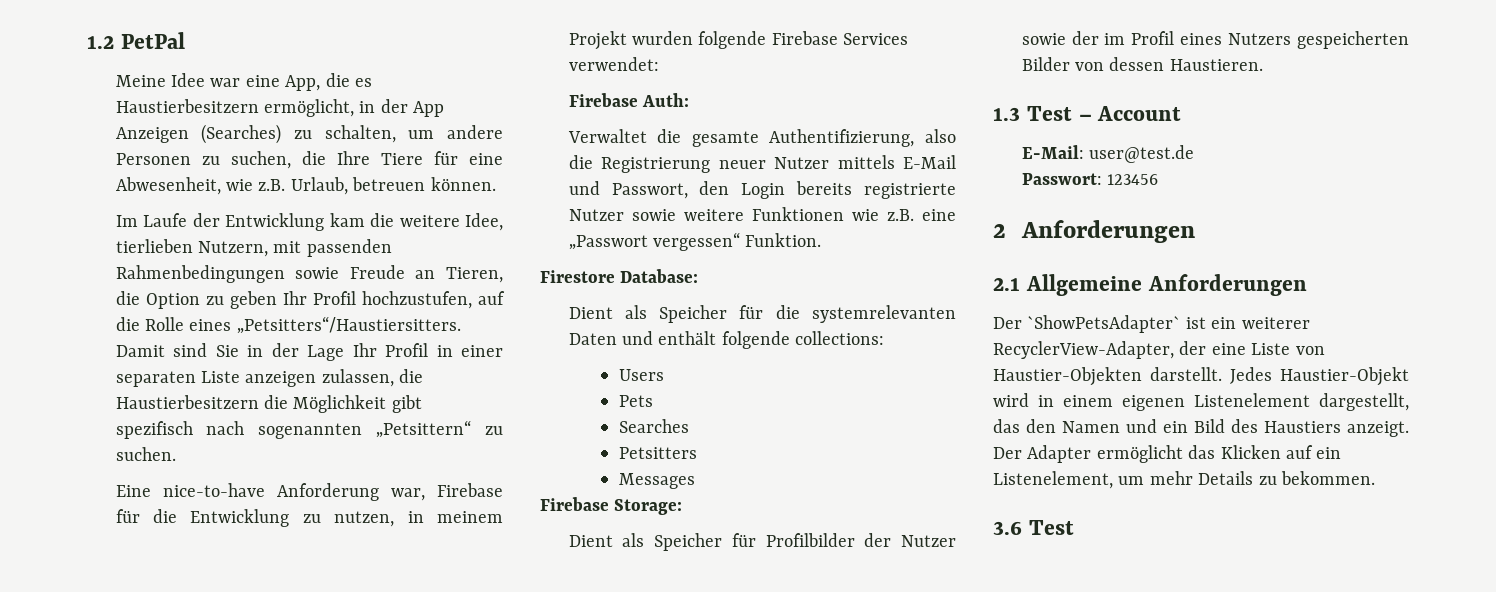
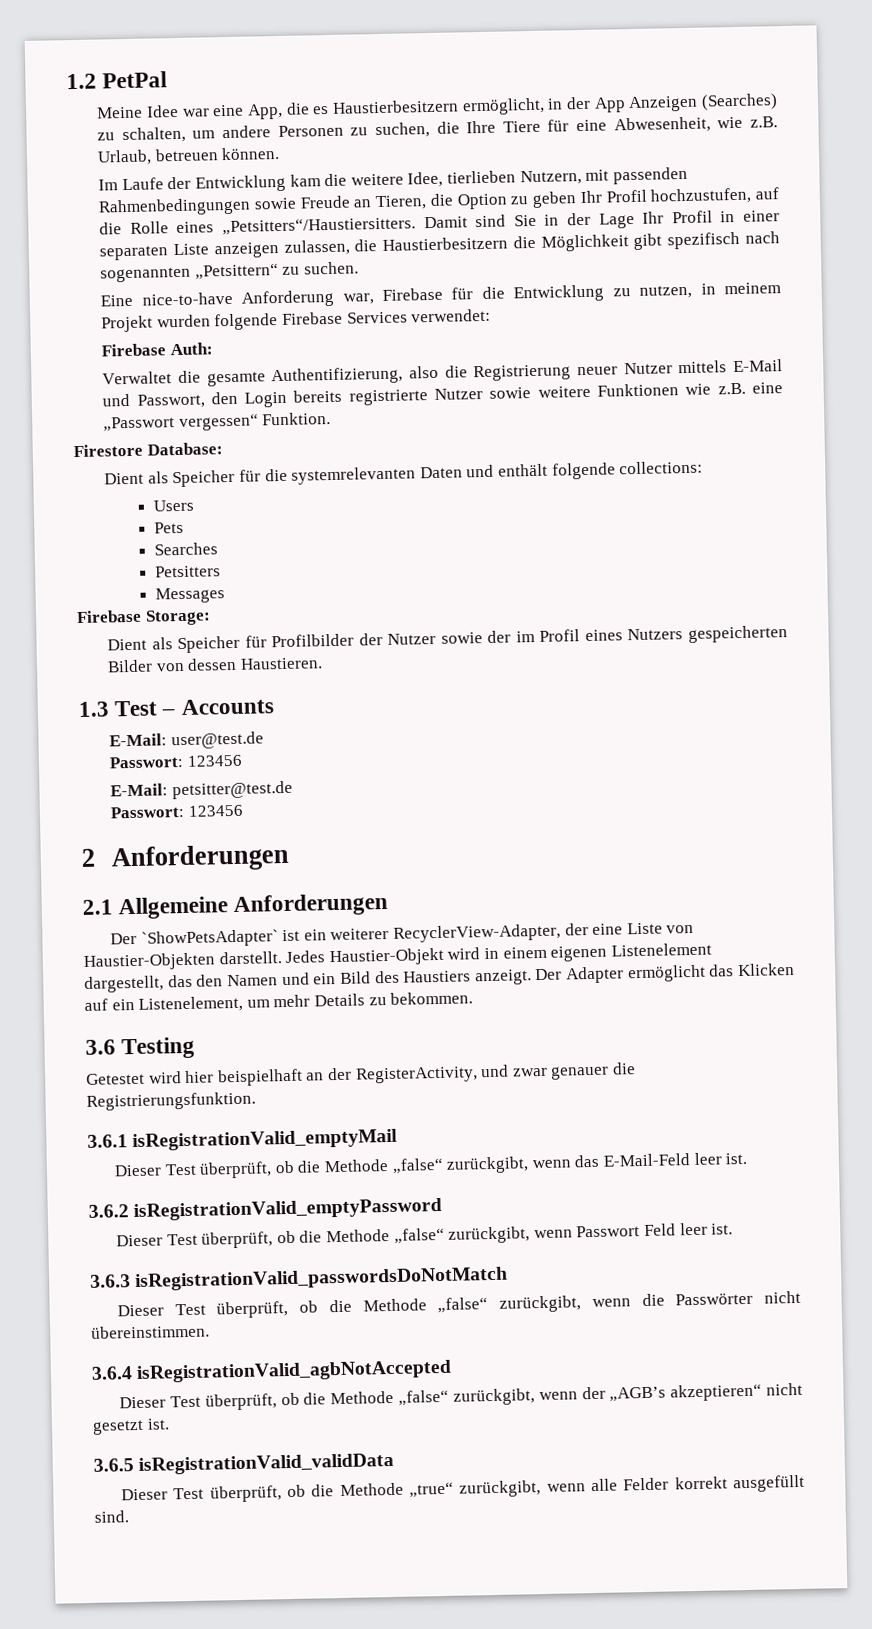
- 1.3 Test – Account
+ 1.3 Test – Accounts
+ E-Mail: petsitter@test.de
+ Passwort: 123456
- 3.6 Test
+ 3.6 Testing
+ Getestet wird hier beispielhaft an der RegisterActivity, und zwar genauer die Registrierungsfunktion.
+ 3.6.1 isRegistrationValid_emptyMail
+ Dieser Test überprüft, ob die Methode „false“ zurückgibt, wenn das E-Mail-Feld leer ist.
+ 3.6.2 isRegistrationValid_emptyPassword
+ Dieser Test überprüft, ob die Methode „false“ zurückgibt, wenn Passwort Feld leer ist.
+ 3.6.3 isRegistrationValid_passwordsDoNotMatch
+ Dieser Test überprüft, ob die Methode „false“ zurückgibt, wenn die Passwörter nicht übereinstimmen.
+ 3.6.4 isRegistrationValid_agbNotAccepted
+ Dieser Test überprüft, ob die Methode „false“ zurückgibt, wenn der „AGB’s akzeptieren“ nicht gesetzt ist.
+ 3.6.5 isRegistrationValid_validData
+ Dieser Test überprüft, ob die Methode „true“ zurückgibt, wenn alle Felder korrekt ausgefüllt sind.

